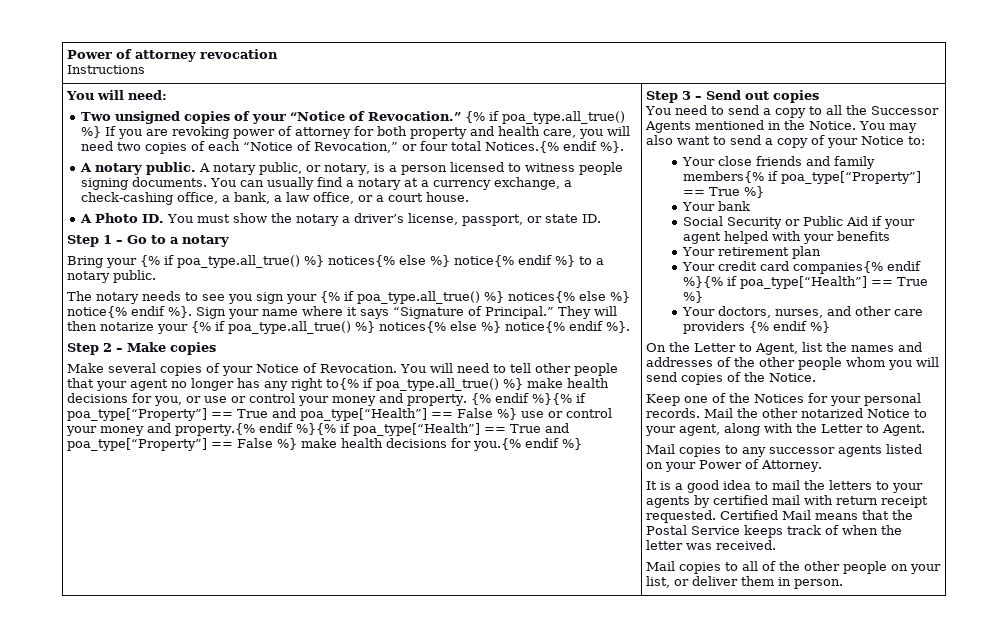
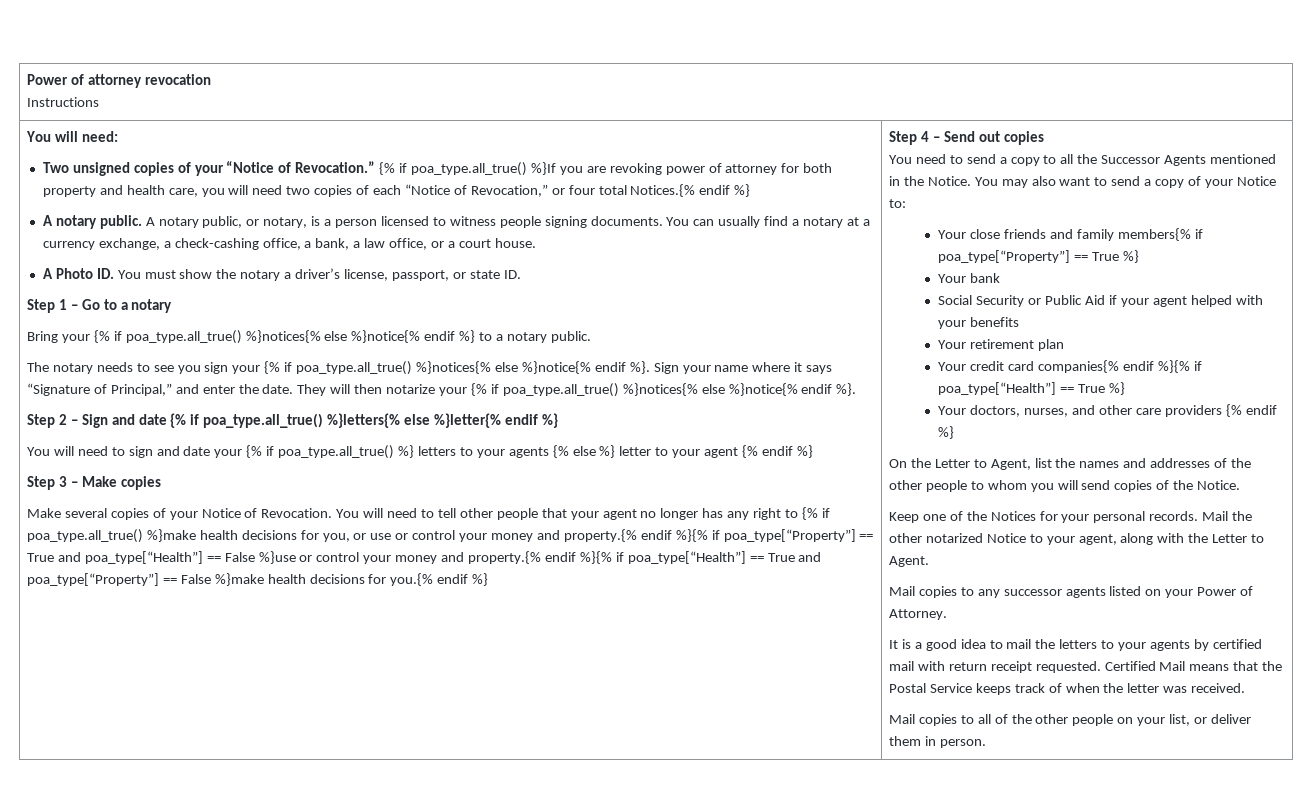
- {% if poa_type.all_true() %} If you are revoking power of attorney for both property and health care, you will need two copies of each “Notice of Revocation,” or four total Notices.{% endif %}.
+ {% if poa_type.all_true() %}If you are revoking power of attorney for both property and health care, you will need two copies of each “Notice of Revocation,” or four total Notices.{% endif %}
- Bring your {% if poa_type.all_true() %} notices{% else %} notice{% endif %} to a notary public.
+ Bring your {% if poa_type.all_true() %}notices{% else %}notice{% endif %} to a notary public.
- The notary needs to see you sign your {% if poa_type.all_true() %} notices{% else %} notice{% endif %}.
+ The notary needs to see you sign your {% if poa_type.all_true() %}notices{% else %}notice{% endif %}.
- Sign your name where it says “Signature of Principal.”
+ Sign your name where it says “Signature of Principal,” and enter the date.
- They will then notarize your {% if poa_type.all_true() %} notices{% else %} notice{% endif %}.
+ They will then notarize your {% if poa_type.all_true() %}notices{% else %}notice{% endif %}.
- Step 2 – Make copies
+ Step 2 – Sign and date {% if poa_type.all_true() %}letters{% else %}letter{% endif %}
+ You will need to sign and date your {% if poa_type.all_true() %} letters to your agents {% else %} letter to your agent {% endif %}
+ Step 3 – Make copies
- You will need to tell other people that your agent no longer has any right to{% if poa_type.all_true() %} make health decisions for you, or use or control your money and property. {% endif %}{% if poa_type[“Property”] == True and poa_type[“Health”] == False %} use or control your money and property.{% endif %}{% if poa_type[“Health”] == True and poa_type[“Property”] == False %} make health decisions for you.{% endif %}
+ You will need to tell other people that your agent no longer has any right to {% if poa_type.all_true() %}make health decisions for you, or use or control your money and property.{% endif %}{% if poa_type[“Property”] == True and poa_type[“Health”] == False %}use or control your money and property.{% endif %}{% if poa_type[“Health”] == True and poa_type[“Property”] == False %}make health decisions for you.{% endif %}
- Step 3 – Send out copies
+ Step 4 – Send out copies
- On the Letter to Agent, list the names and addresses of the other people whom you will send copies of the Notice.
+ On the Letter to Agent, list the names and addresses of the other people to whom you will send copies of the Notice.

